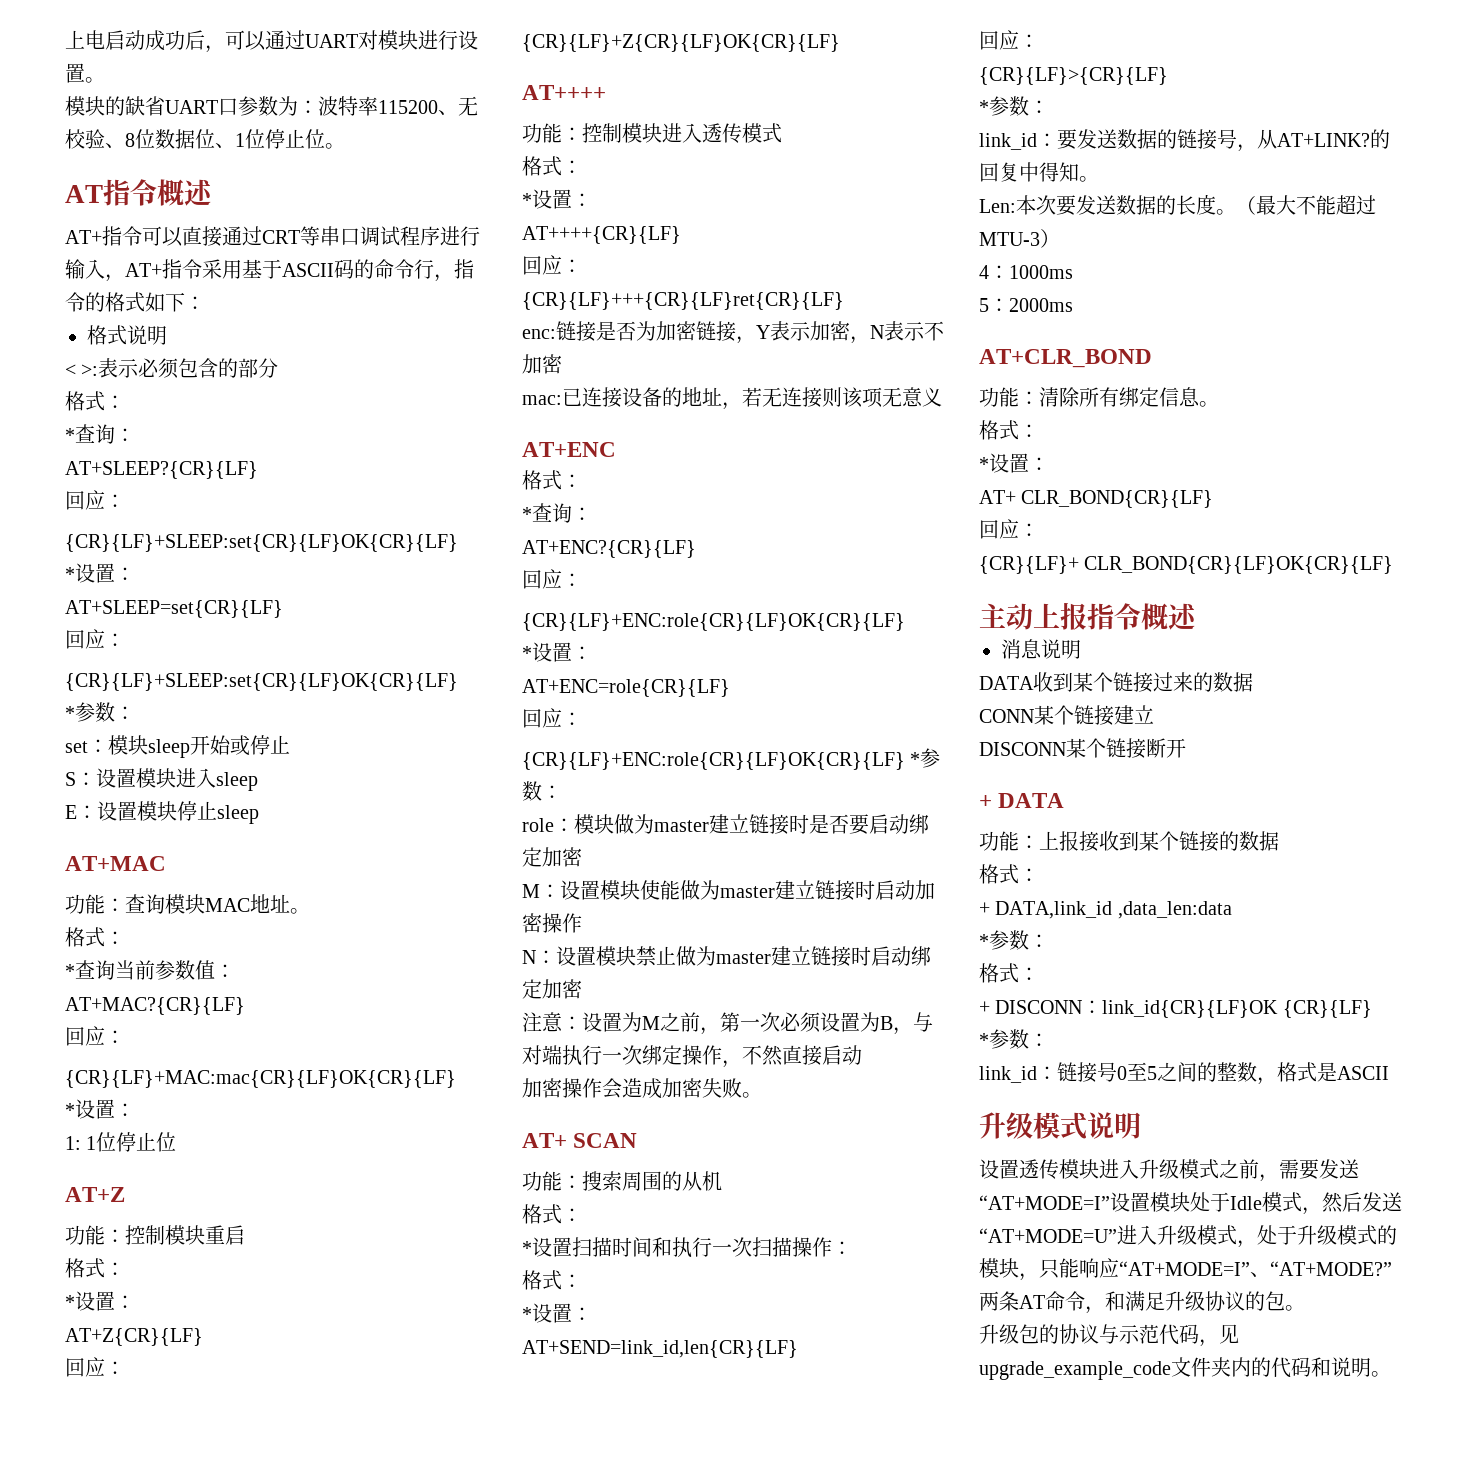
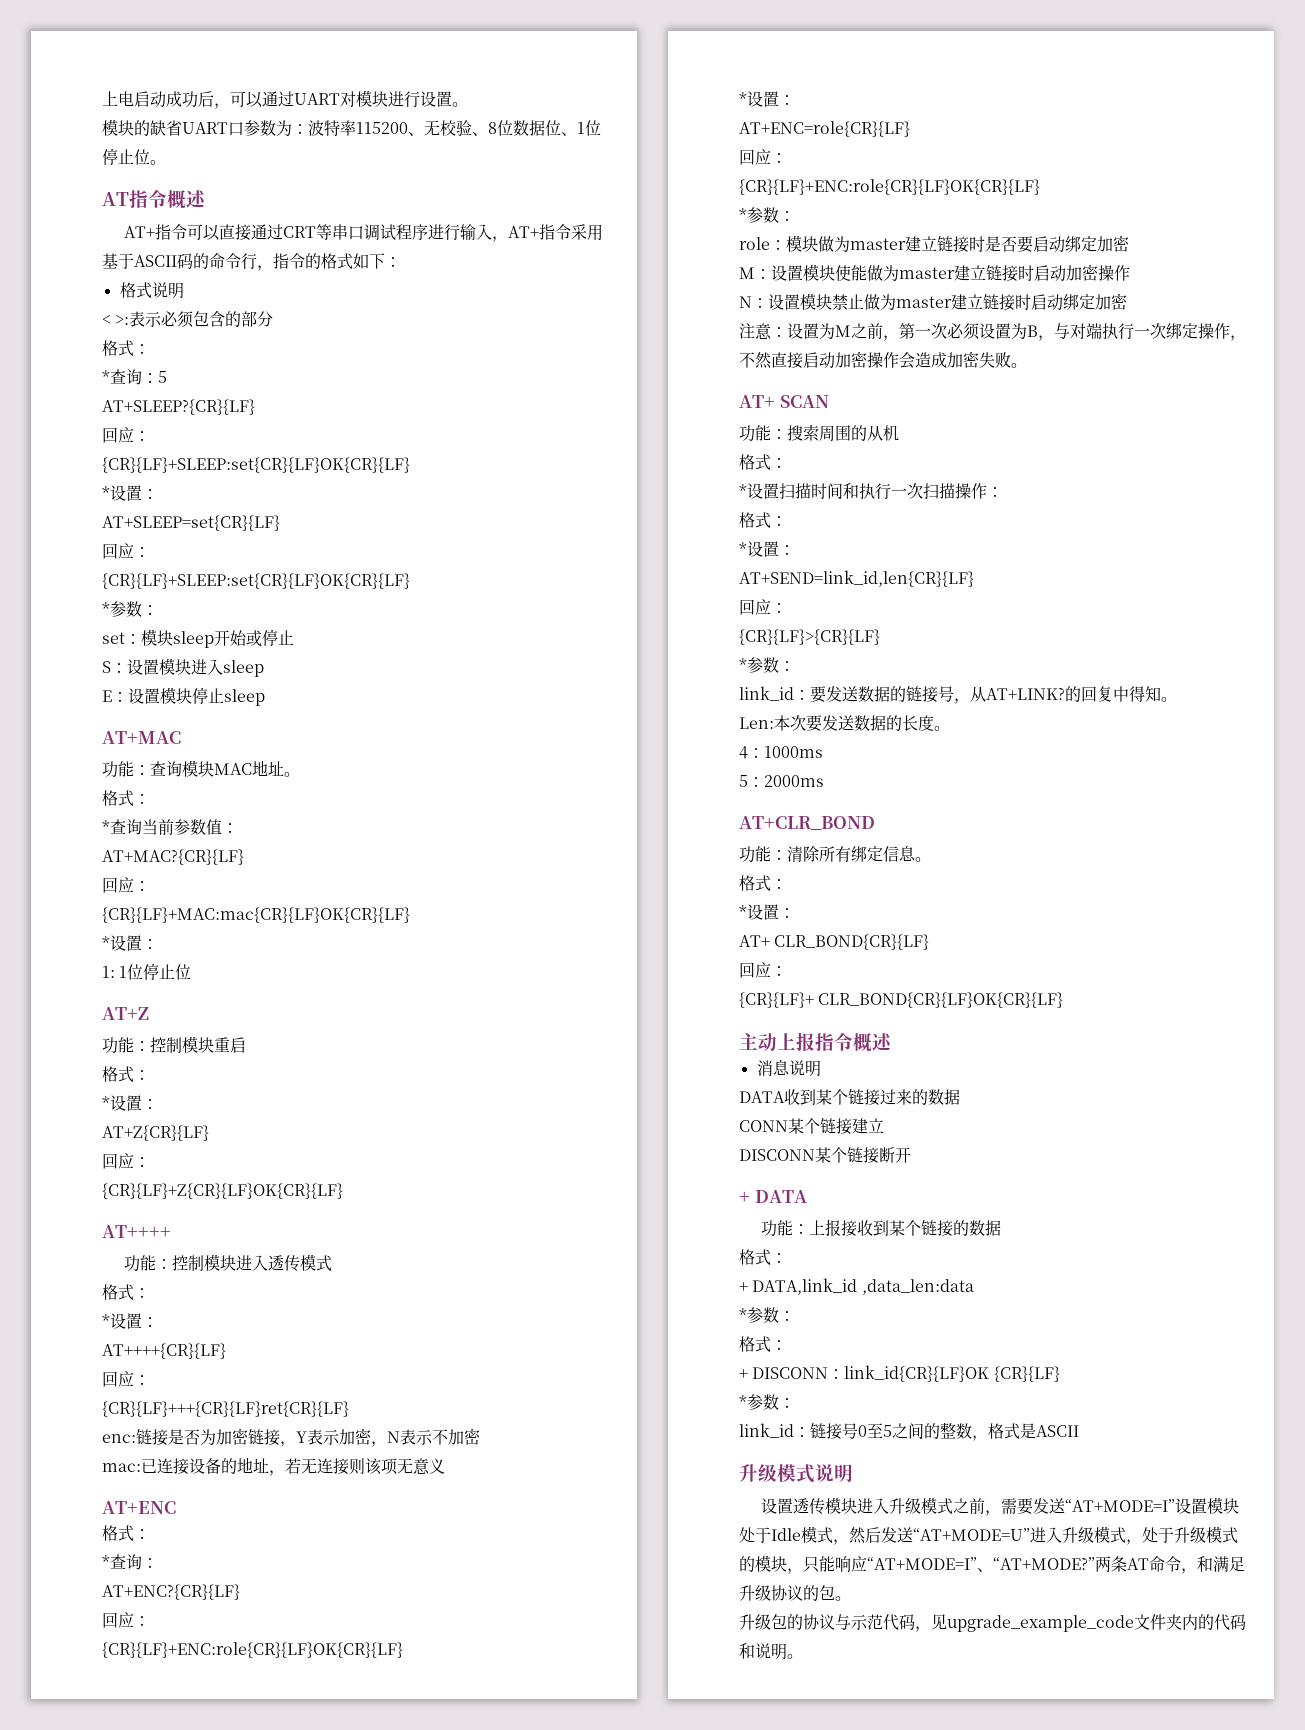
  < >:表示必须包含的部分
  格式：
- *查询：
+ *查询：5
  AT+ENC=role{CR}{LF}
  回应：
- {CR}{LF}+ENC:role{CR}{LF}OK{CR}{LF} *参数：
+ {CR}{LF}+ENC:role{CR}{LF}OK{CR}{LF}
+ *参数：
- 注意：设置为M之前，第一次必须设置为B，与对端执行一次绑定操作，不然直接启动
- 加密操作会造成加密失败。
+ 注意：设置为M之前，第一次必须设置为B，与对端执行一次绑定操作，不然直接启动加密操作会造成加密失败。
- （最大不能超过MTU-3）

